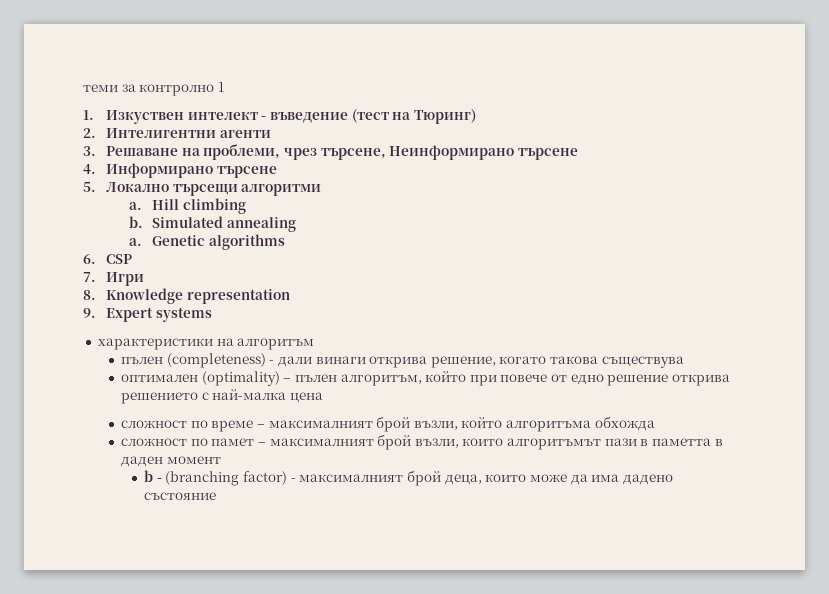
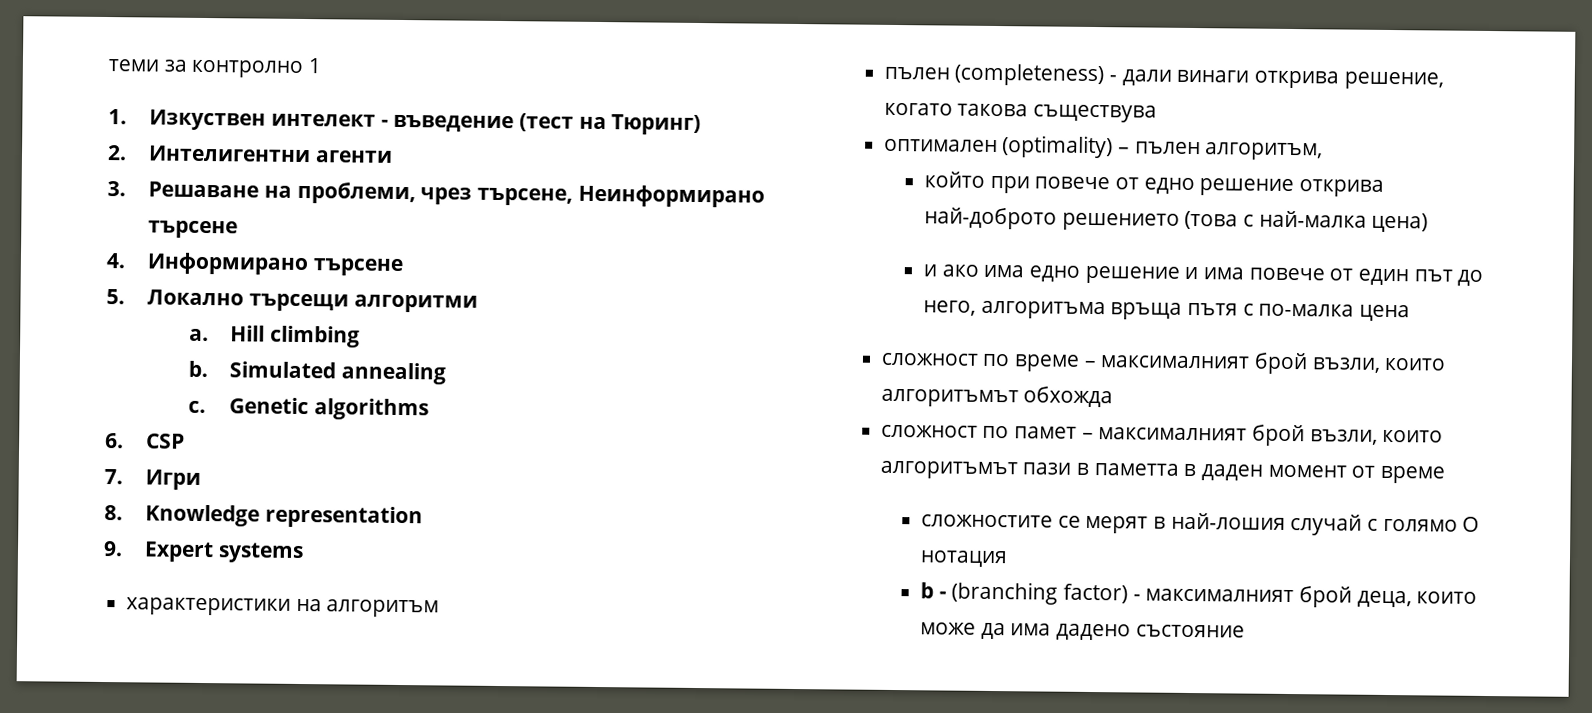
  Simulated annealing
- a.
+ c.
- оптимален (optimality) – пълен алгоритъм, който при повече от едно решение открива решението с най-малка цена
+ оптимален (optimality) – пълен алгоритъм,
+ който при повече от едно решение открива най-доброто решението (това с най-малка цена)
+ и ако има едно решение и има повече от един път до него, алгоритъма връща пътя с по-малка цена
- сложност по време – максималният брой възли, който алгоритъма обхожда
+ сложност по време – максималният брой възли, които алгоритъмът обхожда
- сложност по памет – максималният брой възли, които алгоритъмът пази в паметта в даден момент
+ сложност по памет – максималният брой възли, които алгоритъмът пази в паметта в даден момент от време
+ сложностите се мерят в най-лошия случай с голямо О нотация

